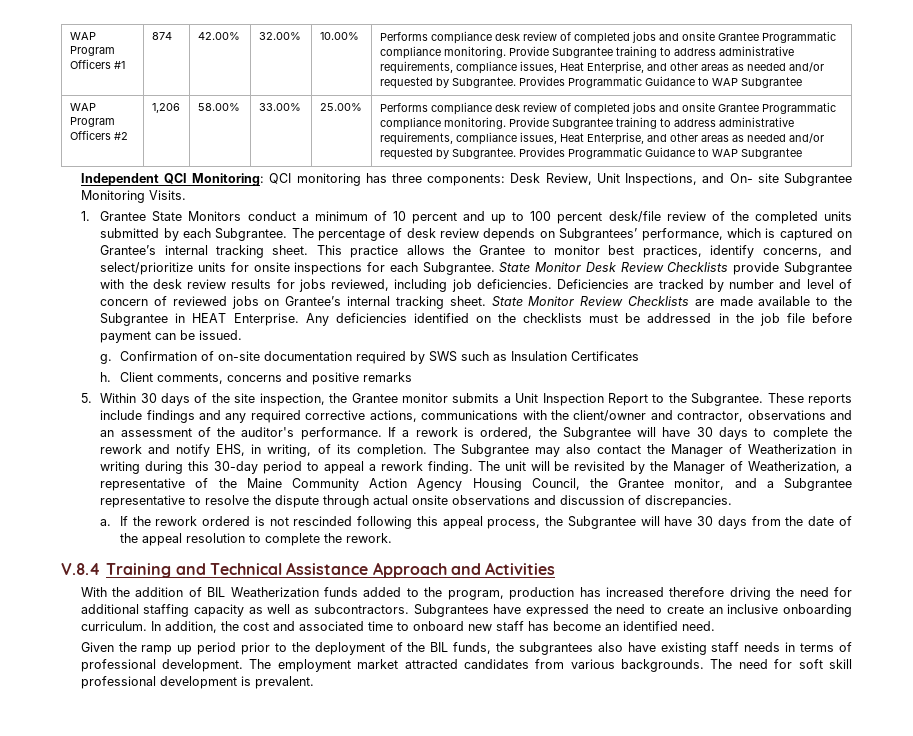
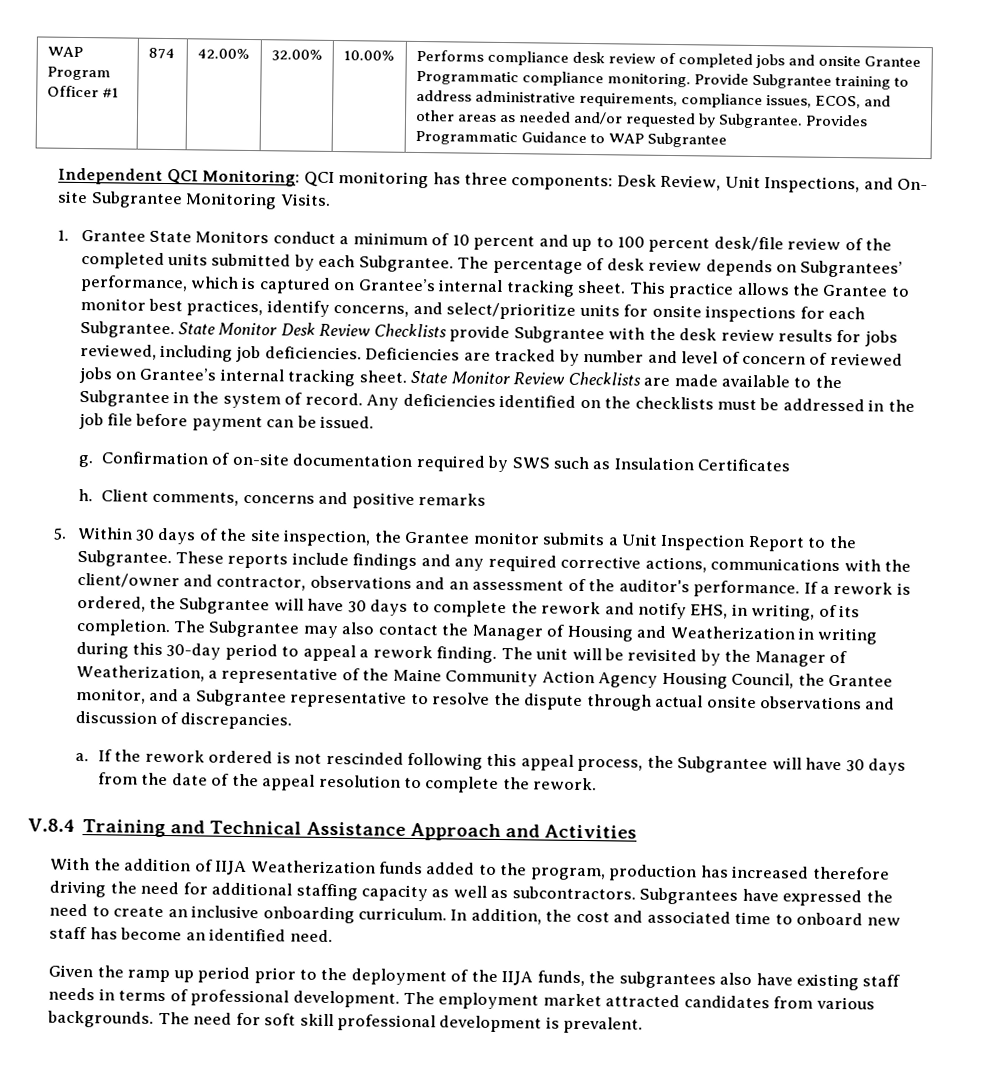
- WAP Program Officers #1
+ WAP Program Officer #1
- 10.00% | Performs compliance desk review of completed jobs and onsite Grantee Programmatic compliance monitoring. Provide Subgrantee training to address administrative requirements, compliance issues, Heat Enterprise, and other areas as needed and/or requested by Subgrantee. Provides Programmatic Guidance to WAP Subgrantee
- WAP Program Officers #2 | 1,206 | 58.00% | 33.00% | 25.00% | Performs compliance desk review of completed jobs and onsite Grantee Programmatic compliance monitoring. Provide Subgrantee training to address administrative requirements, compliance issues, Heat Enterprise, and other areas as needed and/or requested by Subgrantee.
+ 10.00% | Performs compliance desk review of completed jobs and onsite Grantee Programmatic compliance monitoring. Provide Subgrantee training to address administrative requirements, compliance issues, ECOS, and other areas as needed and/or requested by Subgrantee.
- State Monitor Review Checklists are made available to the Subgrantee in HEAT Enterprise.
+ State Monitor Review Checklists are made available to the Subgrantee in the system of record.
- The Subgrantee may also contact the Manager of Weatherization in writing during this 30-day period to appeal a rework finding.
+ The Subgrantee may also contact the Manager of Housing and Weatherization in writing during this 30-day period to appeal a rework finding.
- With the addition of BIL Weatherization funds added to the program, production has increased therefore driving the need for additional staffing capacity as well as subcontractors.
+ With the addition of IIJA Weatherization funds added to the program, production has increased therefore driving the need for additional staffing capacity as well as subcontractors.
- Given the ramp up period prior to the deployment of the BIL funds, the subgrantees also have existing staff needs in terms of professional development.
+ Given the ramp up period prior to the deployment of the IIJA funds, the subgrantees also have existing staff needs in terms of professional development.

